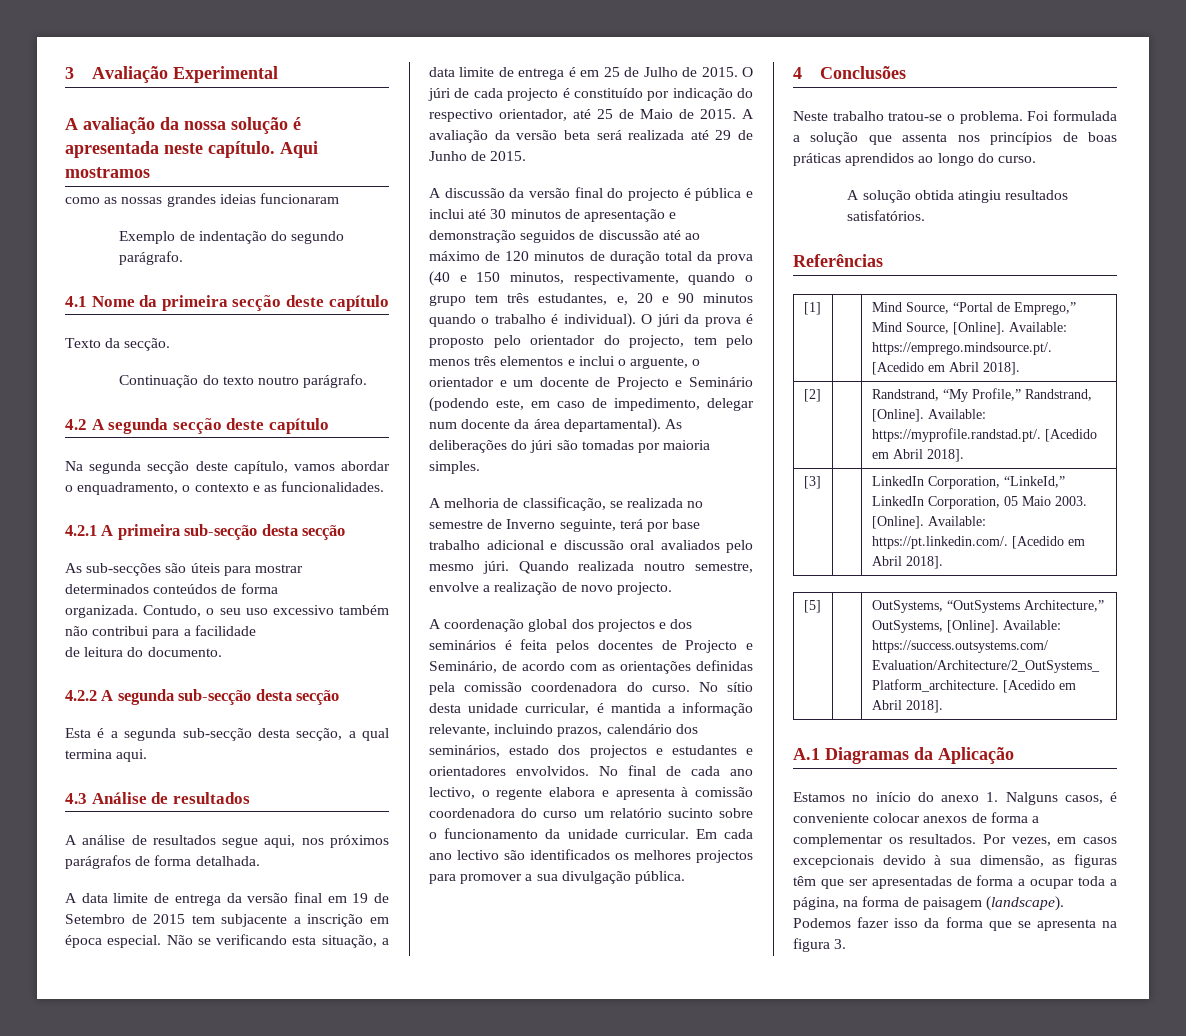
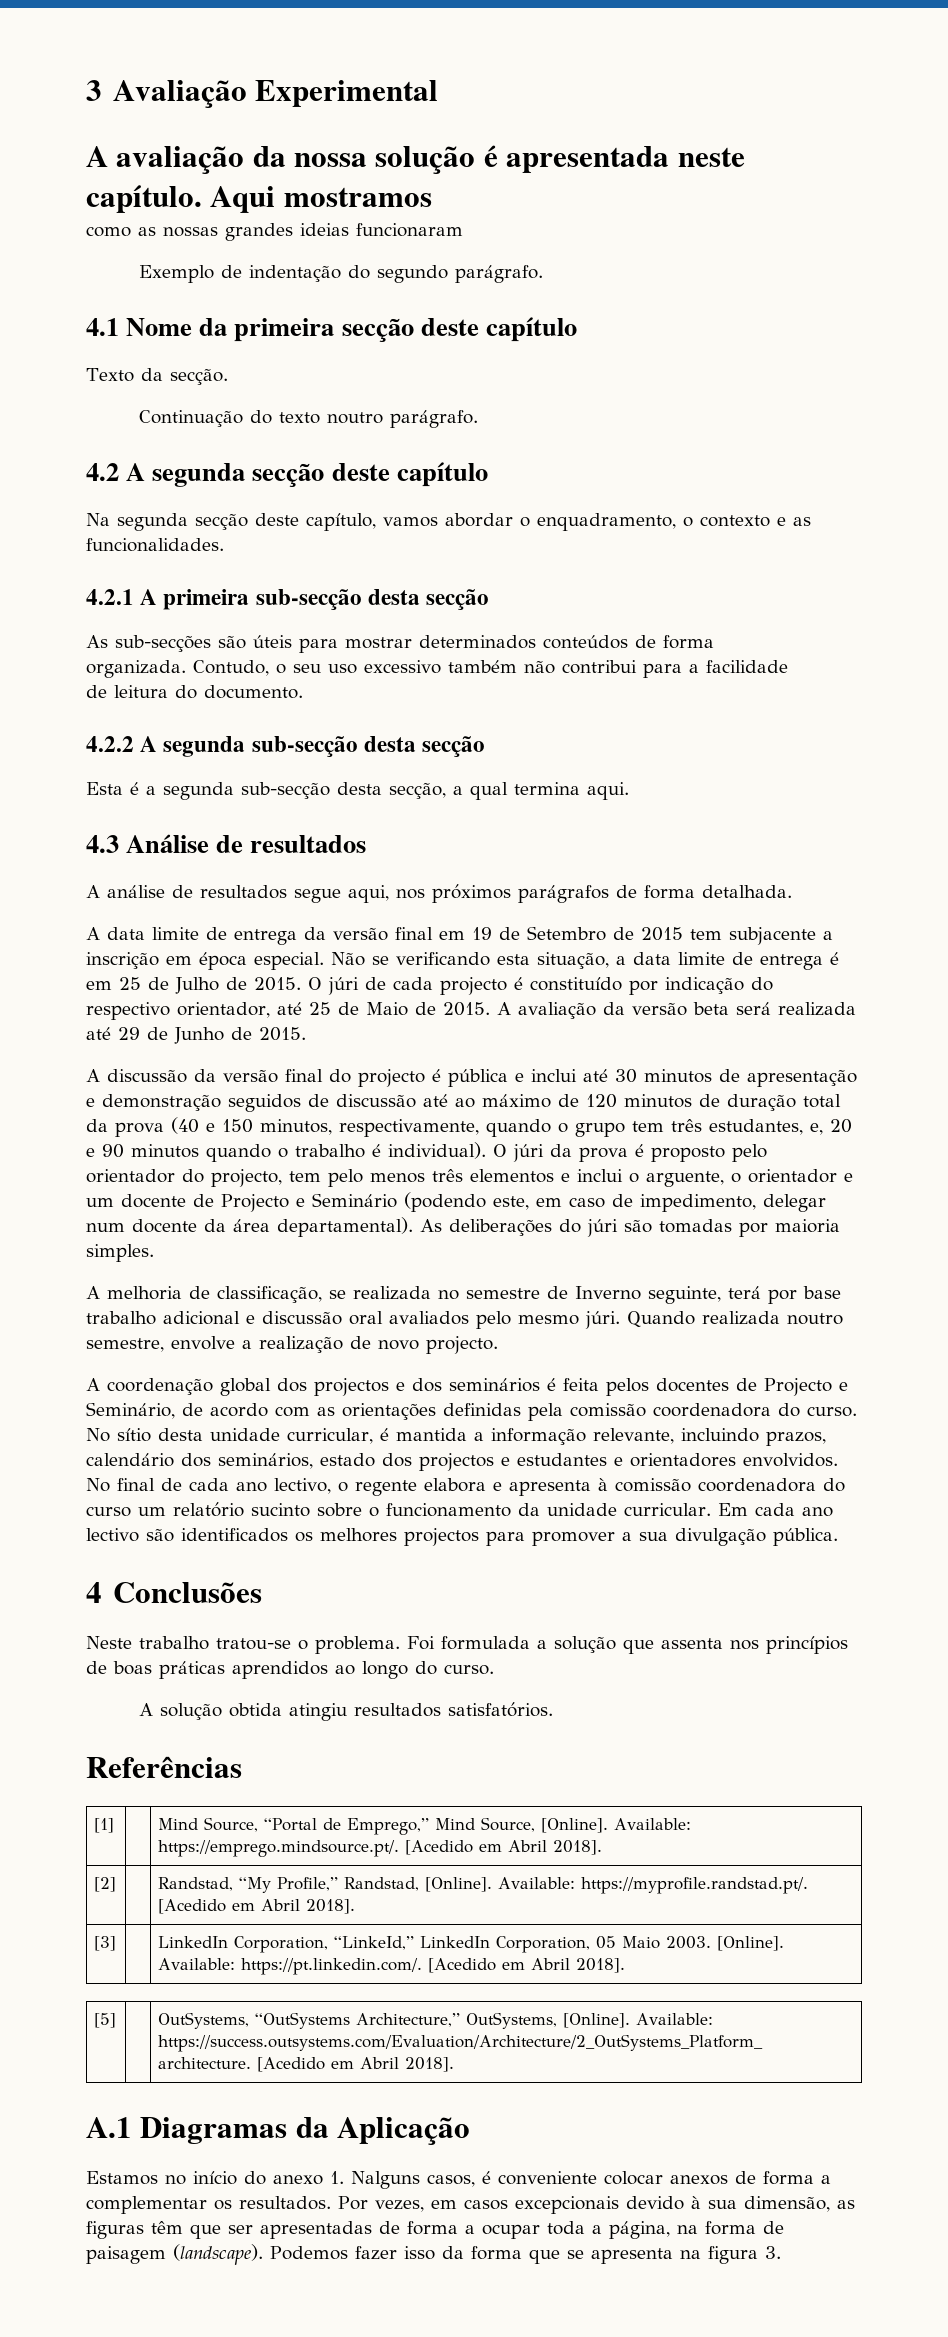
- [2] | | Randstrand, “My Profile,” Randstrand, [Online]. Available: https://myprofile.randstad.pt/. [Acedido em Abril 2018].
+ [2] | | Randstad, “My Profile,” Randstad, [Online]. Available: https://myprofile.randstad.pt/. [Acedido em Abril 2018].

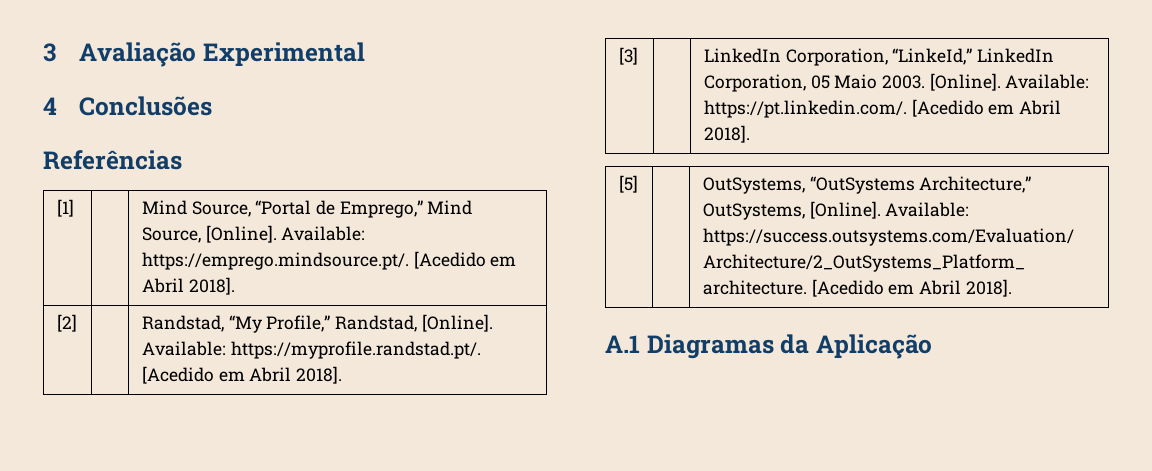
- A avaliação da nossa solução é apresentada neste capítulo. Aqui mostramos
- como as nossas grandes ideias funcionaram
- Exemplo de indentação do segundo parágrafo.
- 4.1 Nome da primeira secção deste capítulo
- Texto da secção.
- Continuação do texto noutro parágrafo.
- 4.2 A segunda secção deste capítulo
- Na segunda secção deste capítulo, vamos abordar o enquadramento, o contexto e as funcionalidades.
- 4.2.1 A primeira sub-secção desta secção
- As sub-secções são úteis para mostrar determinados conteúdos de forma
- organizada. Contudo, o seu uso excessivo também não contribui para a facilidade
- de leitura do documento.
- 4.2.2 A segunda sub-secção desta secção
- Esta é a segunda sub-secção desta secção, a qual termina aqui.
- 4.3 Análise de resultados
- A análise de resultados segue aqui, nos próximos parágrafos de forma detalhada.
- A data limite de entrega da versão final em 19 de Setembro de 2015 tem subjacente a inscrição em época especial. Não se verificando esta situação, a data limite de entrega é em 25 de Julho de 2015. O júri de cada projecto é constituído por indicação do respectivo orientador, até 25 de Maio de 2015. A avaliação da versão beta será realizada até 29 de Junho de 2015.
- A discussão da versão final do projecto é pública e inclui até 30 minutos de apresentação e demonstração seguidos de discussão até ao máximo de 120 minutos de duração total da prova (40 e 150 minutos, respectivamente, quando o grupo tem três estudantes, e, 20 e 90 minutos quando o trabalho é individual). O júri da prova é proposto pelo orientador do projecto, tem pelo menos três elementos e inclui o arguente, o orientador e um docente de Projecto e Seminário (podendo este, em caso de impedimento, delegar num docente da área departamental). As deliberações do júri são tomadas por maioria simples.
- A melhoria de classificação, se realizada no semestre de Inverno seguinte, terá por base trabalho adicional e discussão oral avaliados pelo mesmo júri. Quando realizada noutro semestre, envolve a realização de novo projecto.
- A coordenação global dos projectos e dos seminários é feita pelos docentes de Projecto e Seminário, de acordo com as orientações definidas pela comissão coordenadora do curso. No sítio desta unidade curricular, é mantida a informação relevante, incluindo prazos, calendário dos seminários, estado dos projectos e estudantes e orientadores envolvidos. No final de cada ano lectivo, o regente elabora e apresenta à comissão coordenadora do curso um relatório sucinto sobre o funcionamento da unidade curricular. Em cada ano lectivo são identificados os melhores projectos para promover a sua divulgação pública.
  4 Conclusões
- Neste trabalho tratou-se o problema. Foi formulada a solução que assenta nos princípios de boas práticas aprendidos ao longo do curso.
- A solução obtida atingiu resultados satisfatórios.
- Estamos no início do anexo 1. Nalguns casos, é conveniente colocar anexos de forma a complementar os resultados. Por vezes, em casos excepcionais devido à sua dimensão, as figuras têm que ser apresentadas de forma a ocupar toda a página, na forma de paisagem (landscape). Podemos fazer isso da forma que se apresenta na figura 3.

